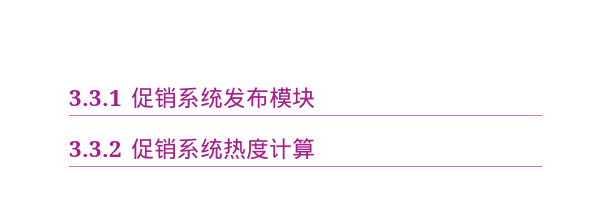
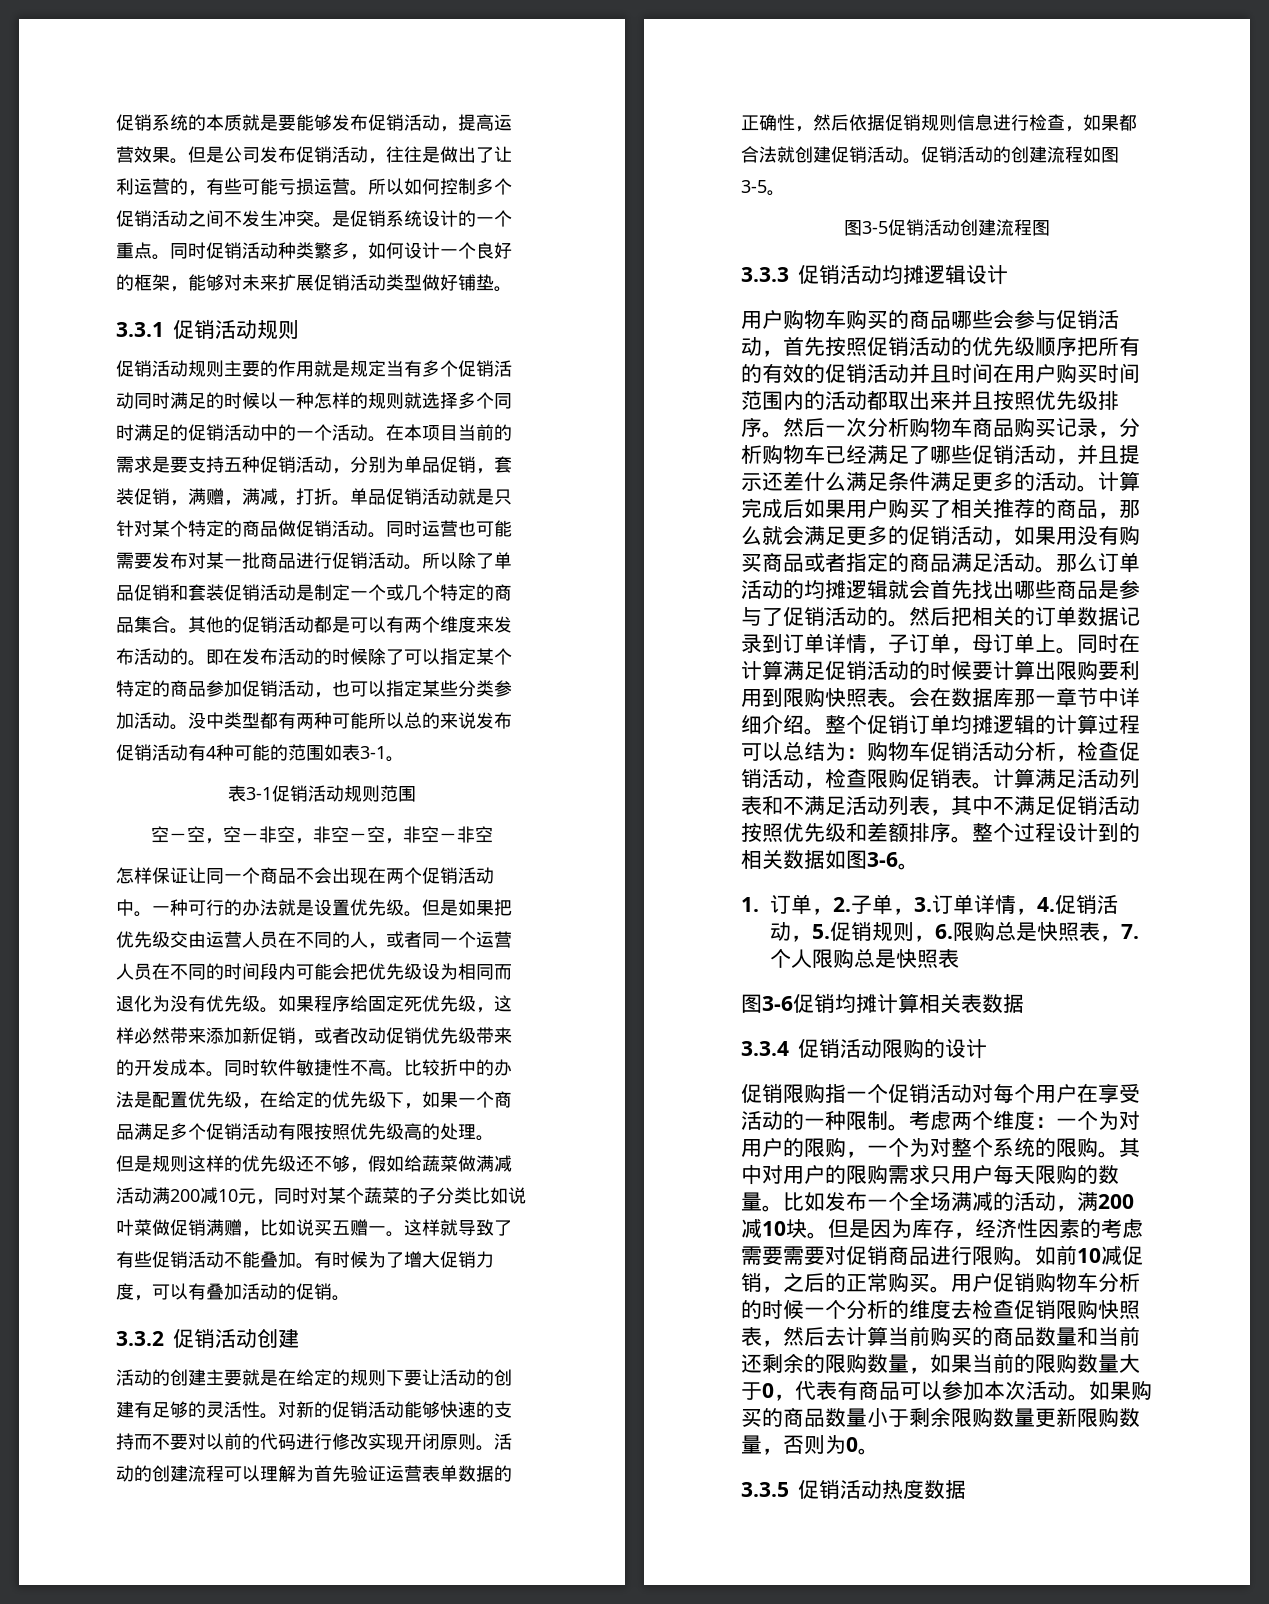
- 3.3.1促销系统发布模块
- 3.3.2促销系统热度计算
+ 促销系统的本质就是要能够发布促销活动，提高运营效果。但是公司发布促销活动，往往是做出了让利运营的，有些可能亏损运营。所以如何控制多个促销活动之间不发生冲突。是促销系统设计的一个重点。同时促销活动种类繁多，如何设计一个良好的框架，能够对未来扩展促销活动类型做好铺垫。
+ 3.3.1促销活动规则
+ 促销活动规则主要的作用就是规定当有多个促销活动同时满足的时候以一种怎样的规则就选择多个同时满足的促销活动中的一个活动。在本项目当前的需求是要支持五种促销活动，分别为单品促销，套装促销，满赠，满减，打折。单品促销活动就是只针对某个特定的商品做促销活动。同时运营也可能需要发布对某一批商品进行促销活动。所以除了单品促销和套装促销活动是制定一个或几个特定的商品集合。其他的促销活动都是可以有两个维度来发布活动的。即在发布活动的时候除了可以指定某个特定的商品参加促销活动，也可以指定某些分类参加活动。没中类型都有两种可能所以总的来说发布促销活动有4种可能的范围如表3-1。
+ 表3-1促销活动规则范围
+ 空－空，空－非空，非空－空，非空－非空
+ 怎样保证让同一个商品不会出现在两个促销活动中。一种可行的办法就是设置优先级。但是如果把优先级交由运营人员在不同的人，或者同一个运营人员在不同的时间段内可能会把优先级设为相同而退化为没有优先级。如果程序给固定死优先级，这样必然带来添加新促销，或者改动促销优先级带来的开发成本。同时软件敏捷性不高。比较折中的办法是配置优先级，在给定的优先级下，如果一个商品满足多个促销活动有限按照优先级高的处理。
+ 但是规则这样的优先级还不够，假如给蔬菜做满减活动满200减10元，同时对某个蔬菜的子分类比如说叶菜做促销满赠，比如说买五赠一。这样就导致了有些促销活动不能叠加。有时候为了增大促销力度，可以有叠加活动的促销。
+ 3.3.2促销活动创建
+ 活动的创建主要就是在给定的规则下要让活动的创建有足够的灵活性。对新的促销活动能够快速的支持而不要对以前的代码进行修改实现开闭原则。活动的创建流程可以理解为首先验证运营表单数据的正确性，然后依据促销规则信息进行检查，如果都合法就创建促销活动。促销活动的创建流程如图3-5。
+ 图3-5促销活动创建流程图
+ 3.3.3促销活动均摊逻辑设计
+ 用户购物车购买的商品哪些会参与促销活动，首先按照促销活动的优先级顺序把所有的有效的促销活动并且时间在用户购买时间范围内的活动都取出来并且按照优先级排序。然后一次分析购物车商品购买记录，分析购物车已经满足了哪些促销活动，并且提示还差什么满足条件满足更多的活动。计算完成后如果用户购买了相关推荐的商品，那么就会满足更多的促销活动，如果用没有购买商品或者指定的商品满足活动。那么订单活动的均摊逻辑就会首先找出哪些商品是参与了促销活动的。然后把相关的订单数据记录到订单详情，子订单，母订单上。同时在计算满足促销活动的时候要计算出限购要利用到限购快照表。会在数据库那一章节中详细介绍。整个促销订单均摊逻辑的计算过程可以总结为：购物车促销活动分析，检查促销活动，检查限购促销表。计算满足活动列表和不满足活动列表，其中不满足促销活动按照优先级和差额排序。整个过程设计到的相关数据如图3-6。
+ 1.订单，2.子单，3.订单详情，4.促销活动，5.促销规则，6.限购总是快照表，7.个人限购总是快照表
+ 图3-6促销均摊计算相关表数据
+ 3.3.4促销活动限购的设计
+ 促销限购指一个促销活动对每个用户在享受活动的一种限制。考虑两个维度：一个为对用户的限购，一个为对整个系统的限购。其中对用户的限购需求只用户每天限购的数量。比如发布一个全场满减的活动，满200减10块。但是因为库存，经济性因素的考虑需要需要对促销商品进行限购。如前10减促销，之后的正常购买。用户促销购物车分析的时候一个分析的维度去检查促销限购快照表，然后去计算当前购买的商品数量和当前还剩余的限购数量，如果当前的限购数量大于0，代表有商品可以参加本次活动。如果购买的商品数量小于剩余限购数量更新限购数量，否则为0。
+ 3.3.5促销活动热度数据

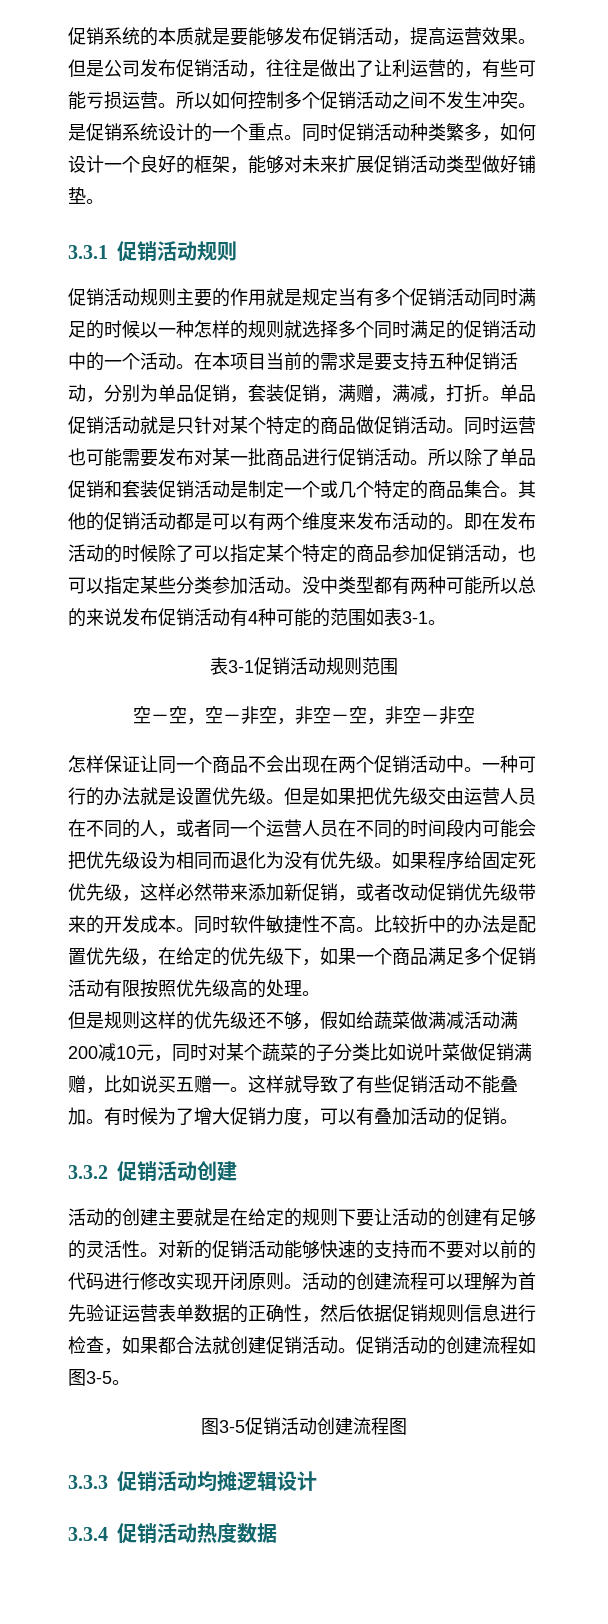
- 用户购物车购买的商品哪些会参与促销活动，首先按照促销活动的优先级顺序把所有的有效的促销活动并且时间在用户购买时间范围内的活动都取出来并且按照优先级排序。然后一次分析购物车商品购买记录，分析购物车已经满足了哪些促销活动，并且提示还差什么满足条件满足更多的活动。计算完成后如果用户购买了相关推荐的商品，那么就会满足更多的促销活动，如果用没有购买商品或者指定的商品满足活动。那么订单活动的均摊逻辑就会首先找出哪些商品是参与了促销活动的。然后把相关的订单数据记录到订单详情，子订单，母订单上。同时在计算满足促销活动的时候要计算出限购要利用到限购快照表。会在数据库那一章节中详细介绍。整个促销订单均摊逻辑的计算过程可以总结为：购物车促销活动分析，检查促销活动，检查限购促销表。计算满足活动列表和不满足活动列表，其中不满足促销活动按照优先级和差额排序。整个过程设计到的相关数据如图3-6。
- 1.订单，2.子单，3.订单详情，4.促销活动，5.促销规则，6.限购总是快照表，7.个人限购总是快照表
- 图3-6促销均摊计算相关表数据
- 3.3.4促销活动限购的设计
- 促销限购指一个促销活动对每个用户在享受活动的一种限制。考虑两个维度：一个为对用户的限购，一个为对整个系统的限购。其中对用户的限购需求只用户每天限购的数量。比如发布一个全场满减的活动，满200减10块。但是因为库存，经济性因素的考虑需要需要对促销商品进行限购。如前10减促销，之后的正常购买。用户促销购物车分析的时候一个分析的维度去检查促销限购快照表，然后去计算当前购买的商品数量和当前还剩余的限购数量，如果当前的限购数量大于0，代表有商品可以参加本次活动。如果购买的商品数量小于剩余限购数量更新限购数量，否则为0。
- 3.3.5促销活动热度数据
+ 3.3.4促销活动热度数据

